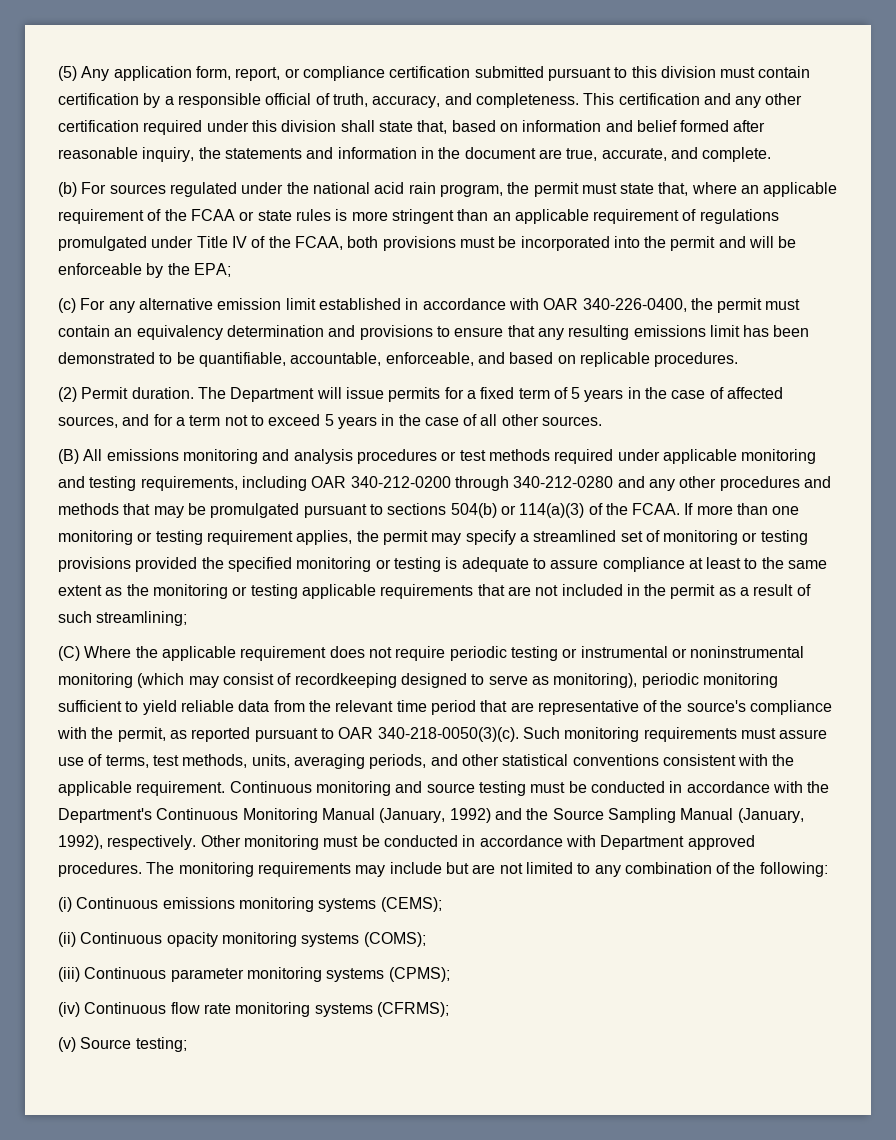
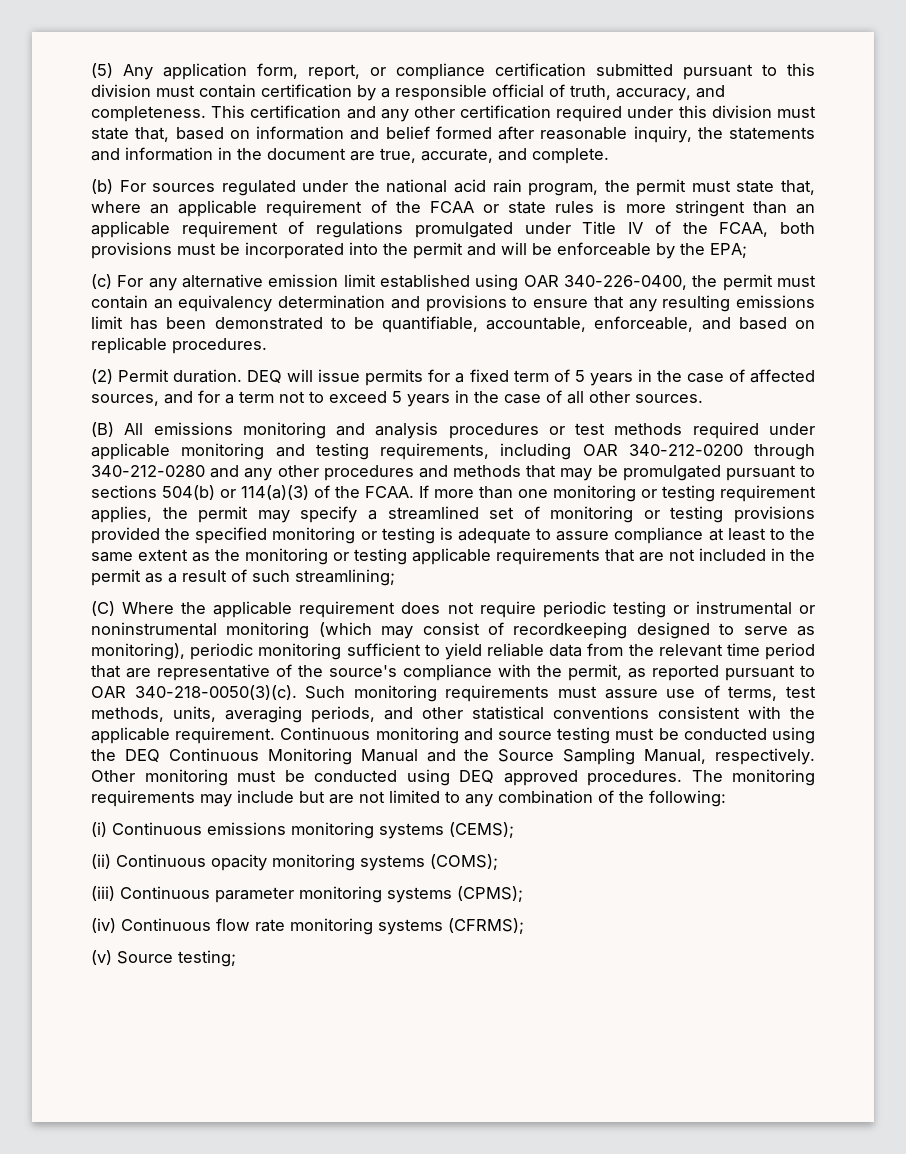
- This certification and any other certification required under this division shall state that, based on information and belief formed after reasonable inquiry, the statements and information in the document are true, accurate, and complete.
+ This certification and any other certification required under this division must state that, based on information and belief formed after reasonable inquiry, the statements and information in the document are true, accurate, and complete.
- (c) For any alternative emission limit established in accordance with OAR 340-226-0400, the permit must contain an equivalency determination and provisions to ensure that any resulting emissions limit has been demonstrated to be quantifiable, accountable, enforceable, and based on replicable procedures.
+ (c) For any alternative emission limit established using OAR 340-226-0400, the permit must contain an equivalency determination and provisions to ensure that any resulting emissions limit has been demonstrated to be quantifiable, accountable, enforceable, and based on replicable procedures.
- The Department will issue permits for a fixed term of 5 years in the case of affected sources, and for a term not to exceed 5 years in the case of all other sources.
+ DEQ will issue permits for a fixed term of 5 years in the case of affected sources, and for a term not to exceed 5 years in the case of all other sources.
- Continuous monitoring and source testing must be conducted in accordance with the Department's Continuous Monitoring Manual (January, 1992) and the Source Sampling Manual (January, 1992), respectively.
+ Continuous monitoring and source testing must be conducted using the DEQ Continuous Monitoring Manual and the Source Sampling Manual, respectively.
- Other monitoring must be conducted in accordance with Department approved procedures.
+ Other monitoring must be conducted using DEQ approved procedures.

